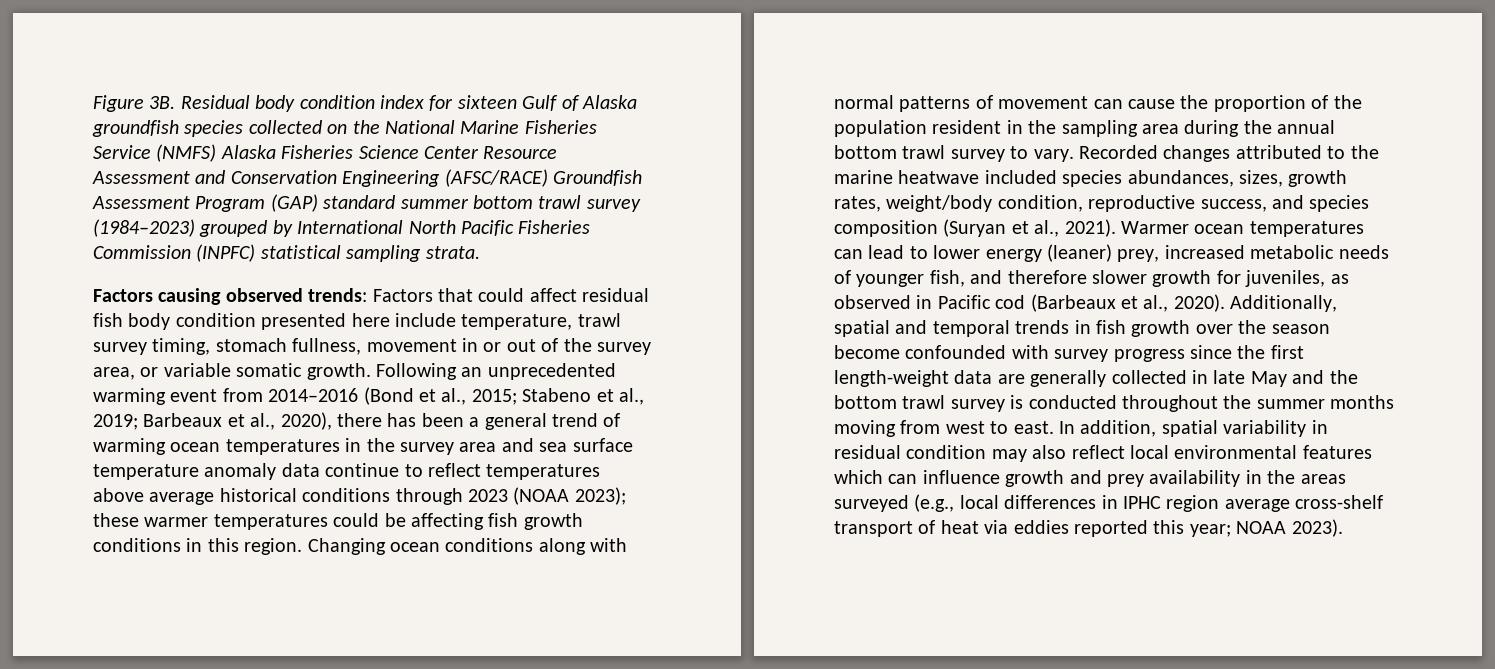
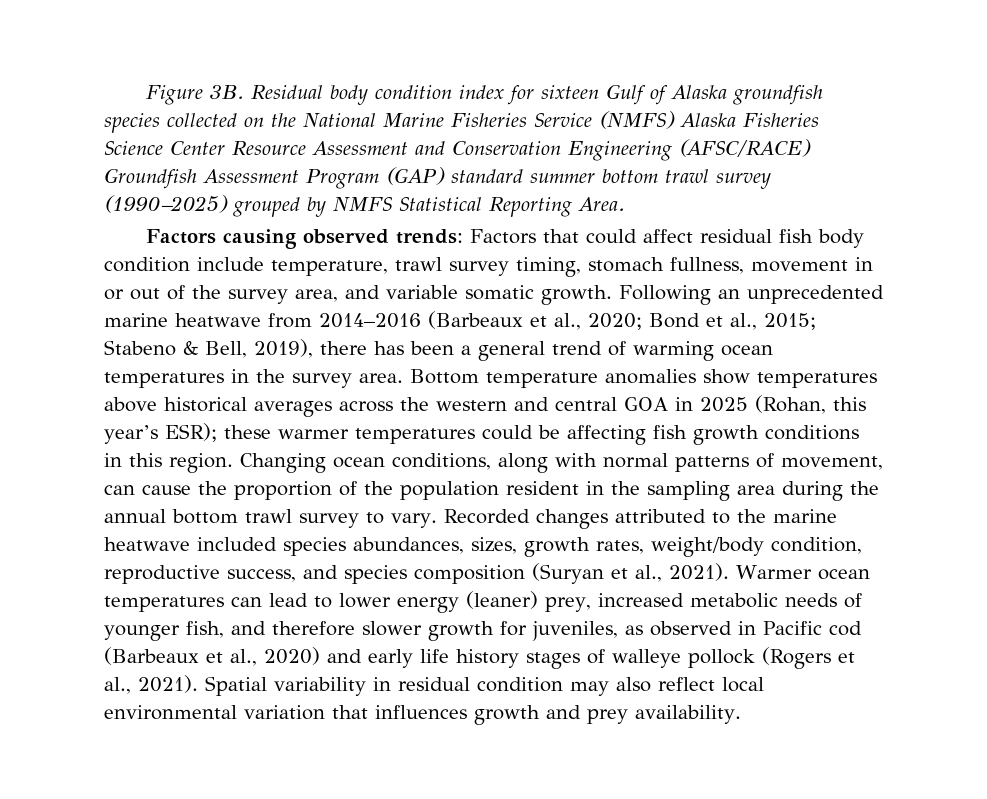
- Residual body condition index for sixteen Gulf of Alaska groundfish species collected on the National Marine Fisheries Service (NMFS) Alaska Fisheries Science Center Resource Assessment and Conservation Engineering (AFSC/RACE) Groundfish Assessment Program (GAP) standard summer bottom trawl survey (1984–2023) grouped by International North Pacific Fisheries Commission (INPFC) statistical sampling strata.
+ Residual body condition index for sixteen Gulf of Alaska groundfish species collected on the National Marine Fisheries Service (NMFS) Alaska Fisheries Science Center Resource Assessment and Conservation Engineering (AFSC/RACE) Groundfish Assessment Program (GAP) standard summer bottom trawl survey (1990–2025) grouped by NMFS Statistical Reporting Area.
- Factors causing observed trends: Factors that could affect residual fish body condition presented here include temperature, trawl survey timing, stomach fullness, movement in or out of the survey area, or variable somatic growth.
+ Factors causing observed trends: Factors that could affect residual fish body condition include temperature, trawl survey timing, stomach fullness, movement in or out of the survey area, and variable somatic growth.
- Following an unprecedented warming event from 2014–2016 (Bond et al., 2015; Stabeno et al., 2019; Barbeaux et al., 2020), there has been a general trend of warming ocean temperatures in the survey area and sea surface temperature anomaly data continue to reflect temperatures above average historical conditions through 2023 (NOAA 2023); these warmer temperatures could be affecting fish growth conditions in this region.
+ Following an unprecedented marine heatwave from 2014–2016 (Barbeaux et al., 2020; Bond et al., 2015; Stabeno & Bell, 2019), there has been a general trend of warming ocean temperatures in the survey area. Bottom temperature anomalies show temperatures above historical averages across the western and central GOA in 2025 (Rohan, this year’s ESR); these warmer temperatures could be affecting fish growth conditions in this region.
- Changing ocean conditions along with normal patterns of movement can cause the proportion of the population resident in the sampling area during the annual bottom trawl survey to vary.
+ Changing ocean conditions, along with normal patterns of movement, can cause the proportion of the population resident in the sampling area during the annual bottom trawl survey to vary.
- Warmer ocean temperatures can lead to lower energy (leaner) prey, increased metabolic needs of younger fish, and therefore slower growth for juveniles, as observed in Pacific cod (Barbeaux et al., 2020). Additionally, spatial and temporal trends in fish growth over the season become confounded with survey progress since the first length-weight data are generally collected in late May and the bottom trawl survey is conducted throughout the summer months moving from west to east. In addition, spatial variability in residual condition may also reflect local environmental features which can influence growth and prey availability in the areas surveyed (e.g., local differences in IPHC region average cross-shelf transport of heat via eddies reported this year; NOAA 2023).
+ Warmer ocean temperatures can lead to lower energy (leaner) prey, increased metabolic needs of younger fish, and therefore slower growth for juveniles, as observed in Pacific cod (Barbeaux et al., 2020) and early life history stages of walleye pollock (Rogers et al., 2021). Spatial variability in residual condition may also reflect local environmental variation that influences growth and prey availability.

